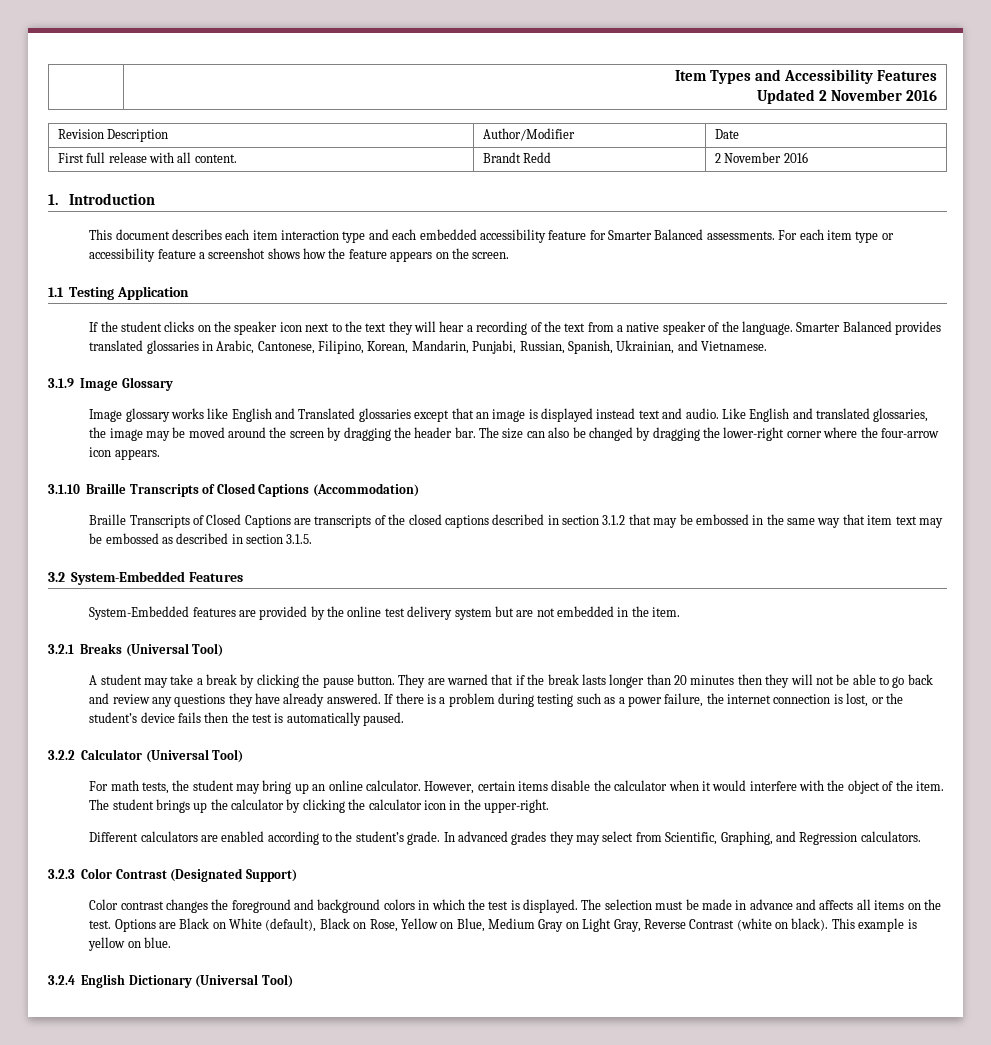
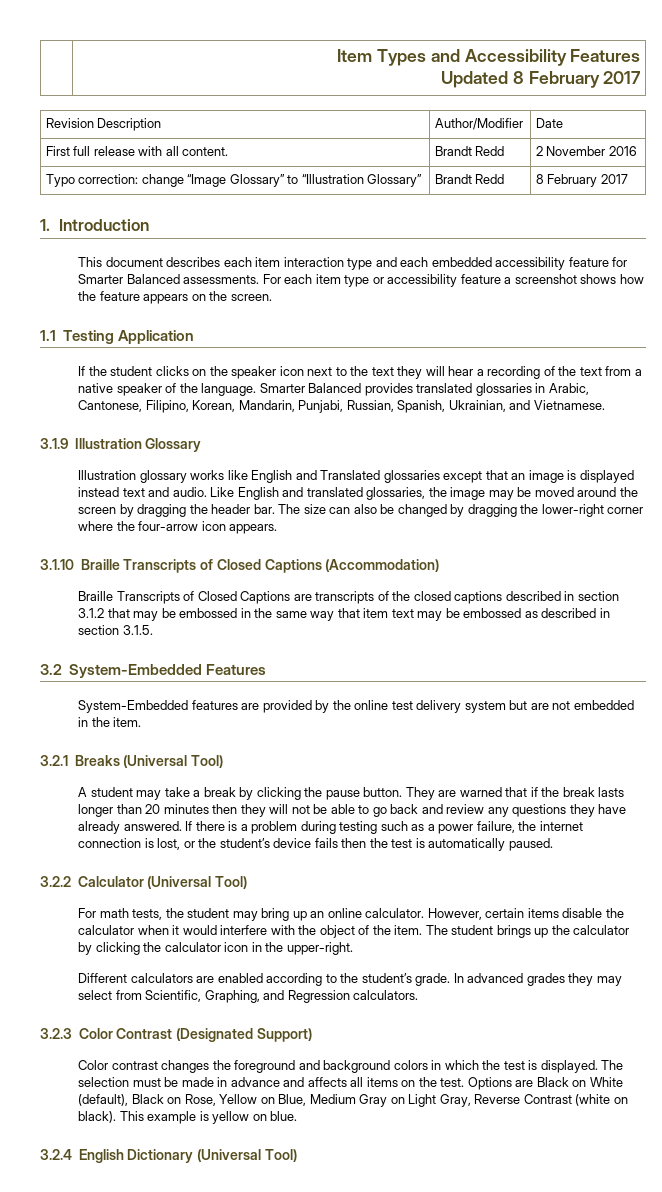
  | Item Types and Accessibility Features
- Updated 2 November 2016
+ Updated 8 February 2017
+ Typo correction: change “Image Glossary” to “Illustration Glossary” | Brandt Redd | 8 February 2017
- 3.1.9 Image Glossary
+ 3.1.9 Illustration Glossary
- Image glossary works like English and Translated glossaries except that an image is displayed instead text and audio.
+ Illustration glossary works like English and Translated glossaries except that an image is displayed instead text and audio.

